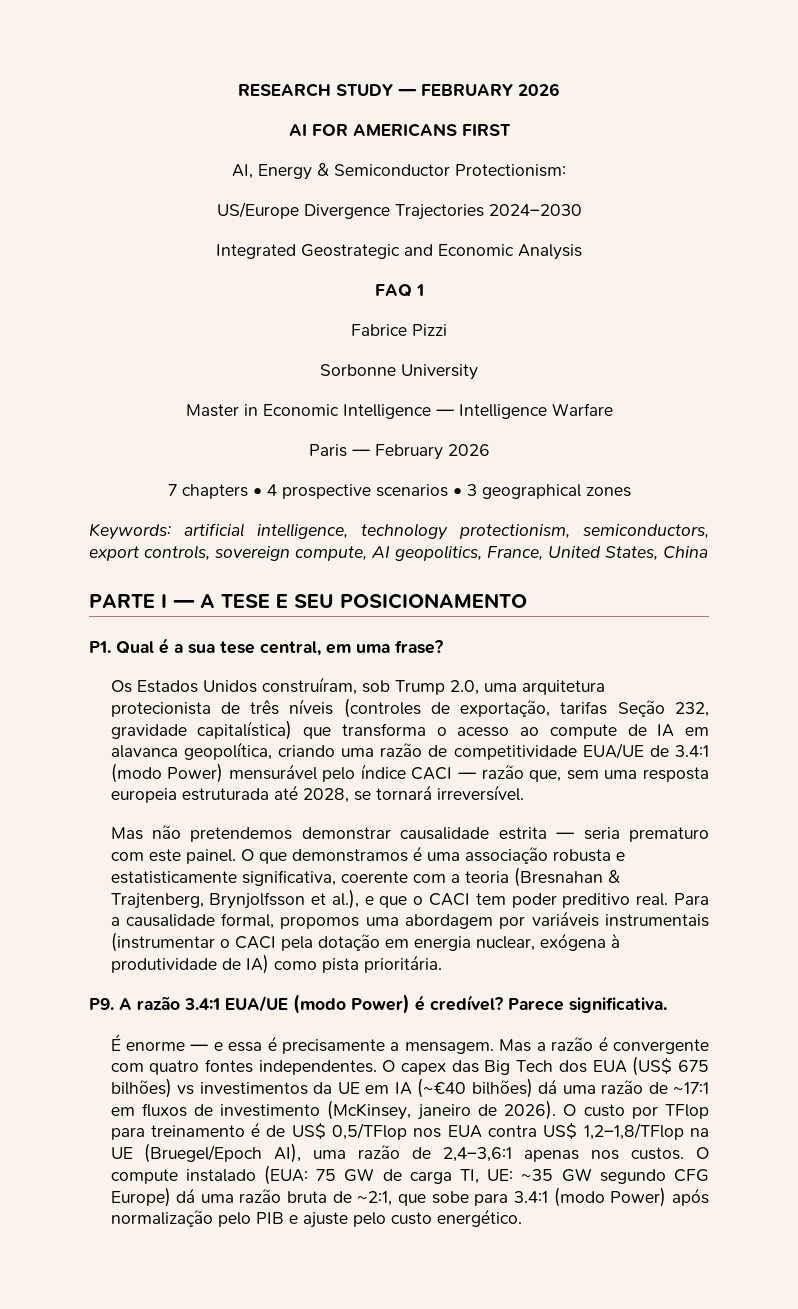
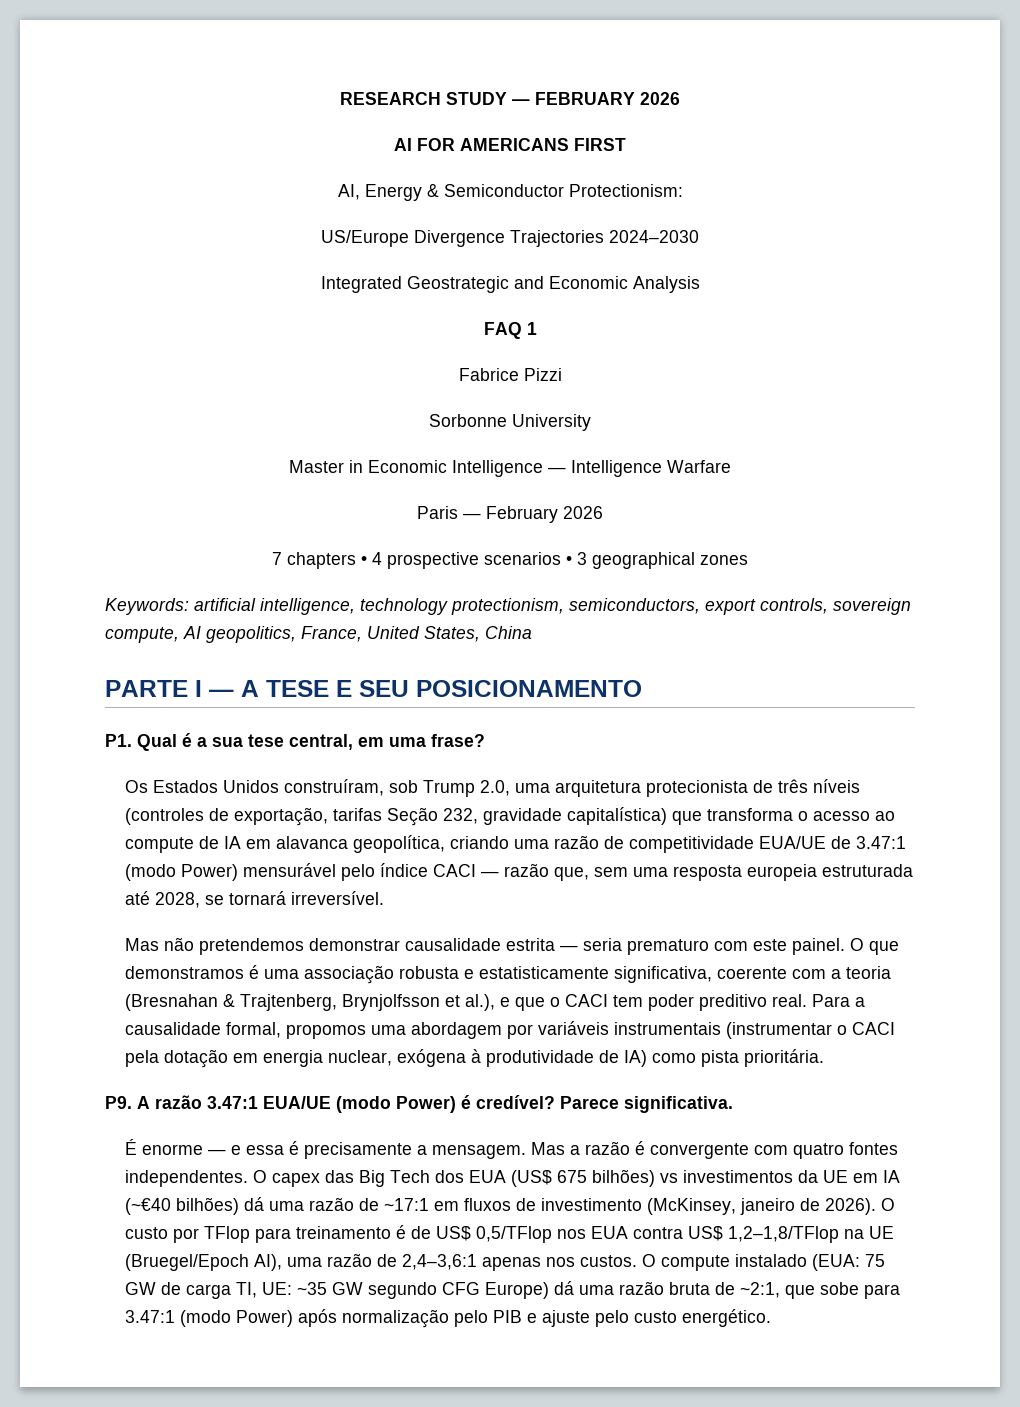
- Os Estados Unidos construíram, sob Trump 2.0, uma arquitetura protecionista de três níveis (controles de exportação, tarifas Seção 232, gravidade capitalística) que transforma o acesso ao compute de IA em alavanca geopolítica, criando uma razão de competitividade EUA/UE de 3.4:1 (modo Power) mensurável pelo índice CACI — razão que, sem uma resposta europeia estruturada até 2028, se tornará irreversível.
+ Os Estados Unidos construíram, sob Trump 2.0, uma arquitetura protecionista de três níveis (controles de exportação, tarifas Seção 232, gravidade capitalística) que transforma o acesso ao compute de IA em alavanca geopolítica, criando uma razão de competitividade EUA/UE de 3.47:1 (modo Power) mensurável pelo índice CACI — razão que, sem uma resposta europeia estruturada até 2028, se tornará irreversível.
- P9. A razão 3.4:1 EUA/UE (modo Power) é credível?
+ P9. A razão 3.47:1 EUA/UE (modo Power) é credível?
- O compute instalado (EUA: 75 GW de carga TI, UE: ~35 GW segundo CFG Europe) dá uma razão bruta de ~2:1, que sobe para 3.4:1 (modo Power) após normalização pelo PIB e ajuste pelo custo energético.
+ O compute instalado (EUA: 75 GW de carga TI, UE: ~35 GW segundo CFG Europe) dá uma razão bruta de ~2:1, que sobe para 3.47:1 (modo Power) após normalização pelo PIB e ajuste pelo custo energético.

